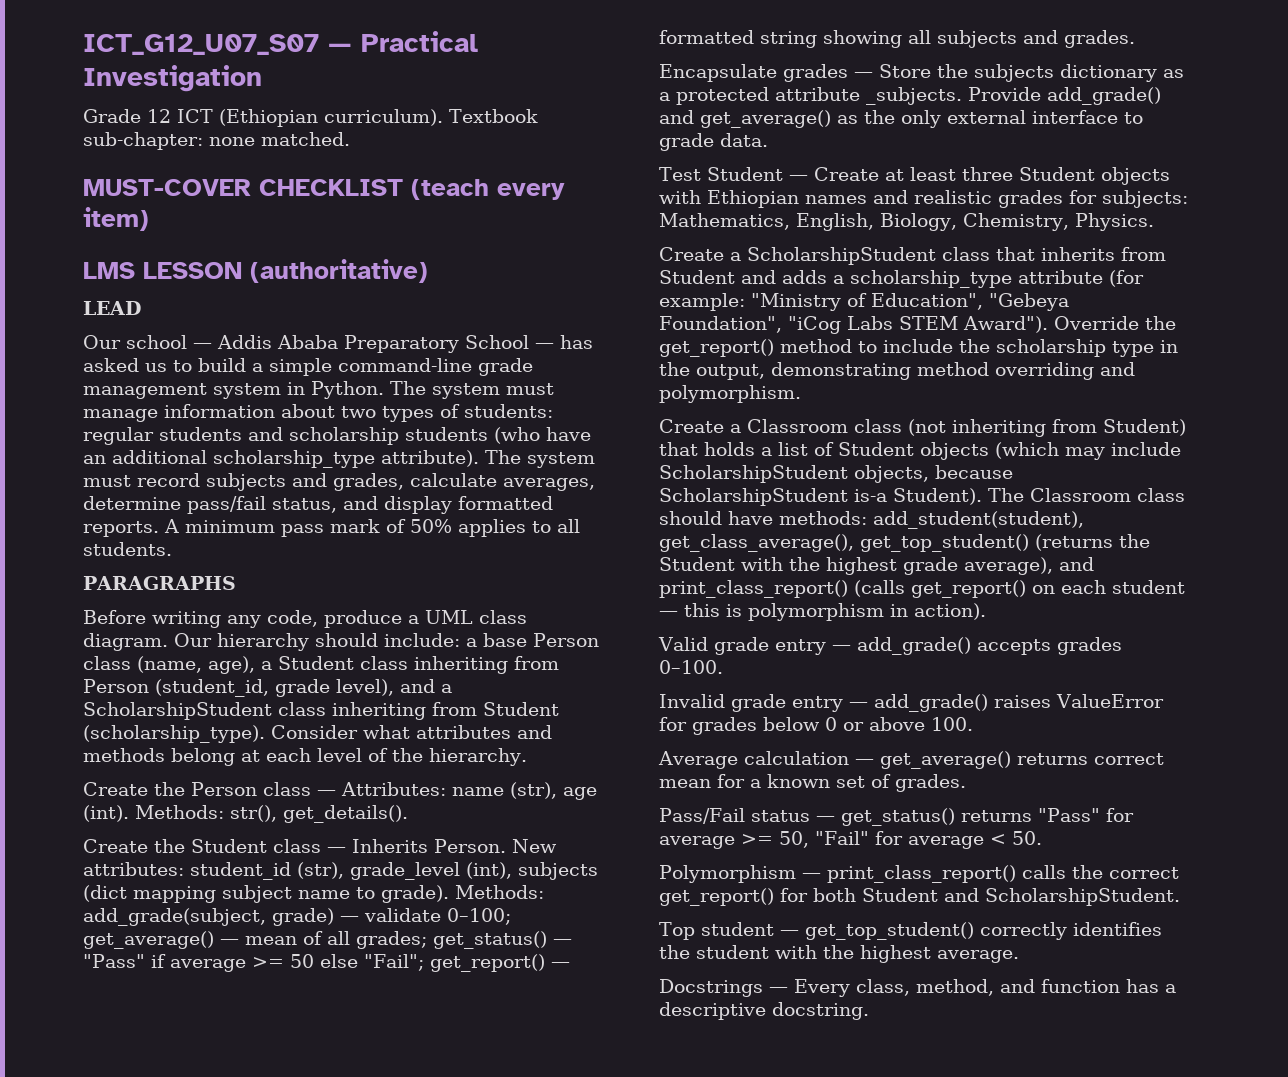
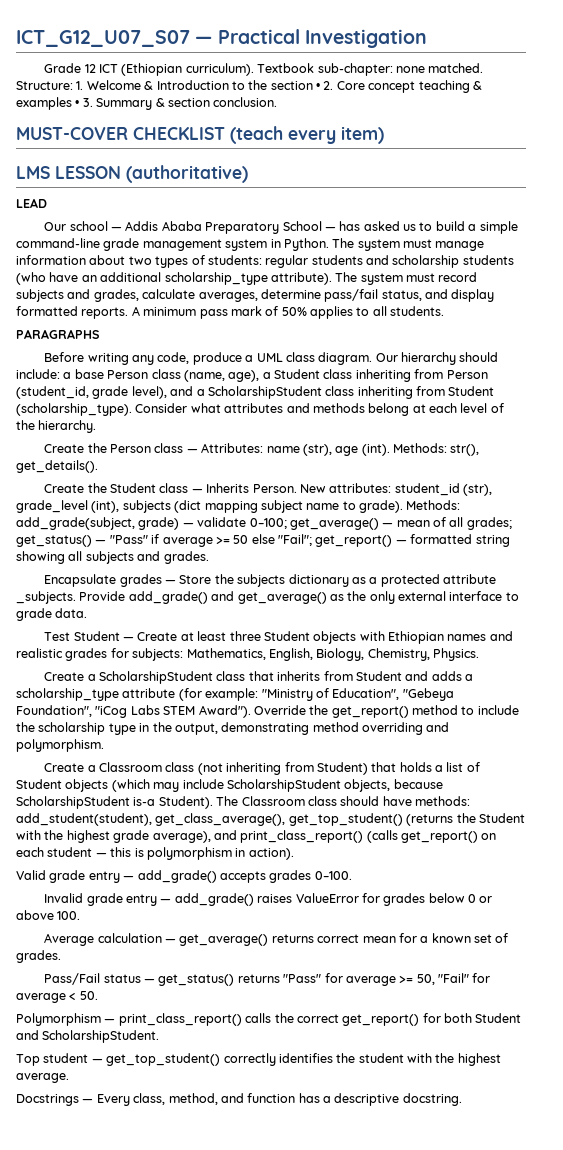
+ Structure: 1. Welcome & Introduction to the section • 2. Core concept teaching & examples • 3. Summary & section conclusion.

